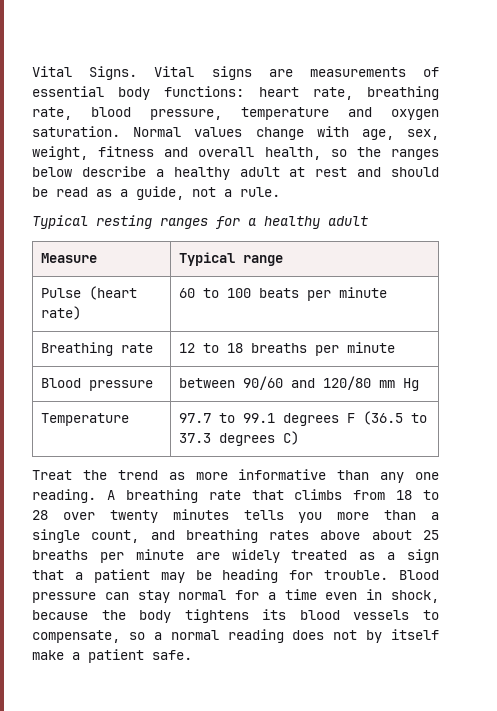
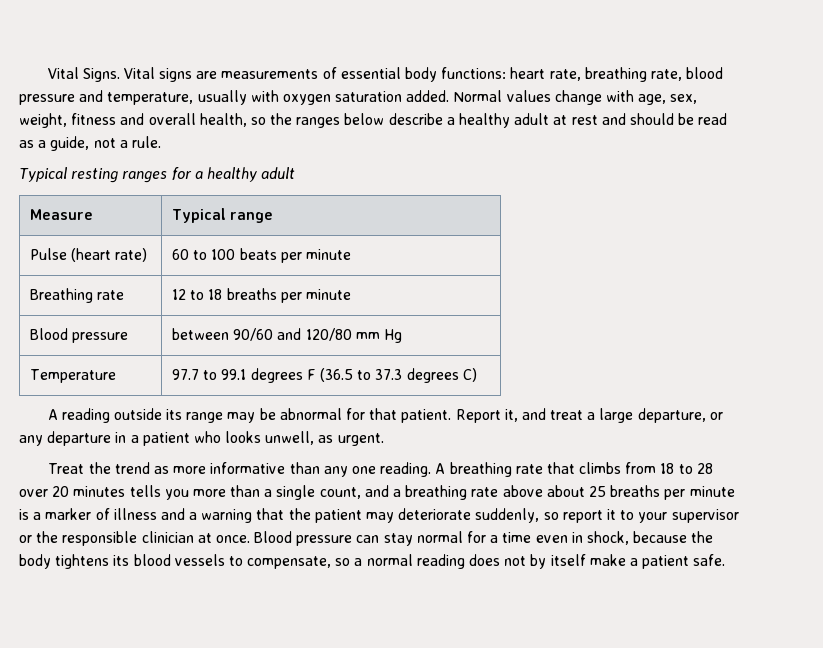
- Vital signs are measurements of essential body functions: heart rate, breathing rate, blood pressure, temperature and oxygen saturation.
+ Vital signs are measurements of essential body functions: heart rate, breathing rate, blood pressure and temperature, usually with oxygen saturation added.
+ A reading outside its range may be abnormal for that patient. Report it, and treat a large departure, or any departure in a patient who looks unwell, as urgent.
- A breathing rate that climbs from 18 to 28 over twenty minutes tells you more than a single count, and breathing rates above about 25 breaths per minute are widely treated as a sign that a patient may be heading for trouble.
+ A breathing rate that climbs from 18 to 28 over 20 minutes tells you more than a single count, and a breathing rate above about 25 breaths per minute is a marker of illness and a warning that the patient may deteriorate suddenly, so report it to your supervisor or the responsible clinician at once.

